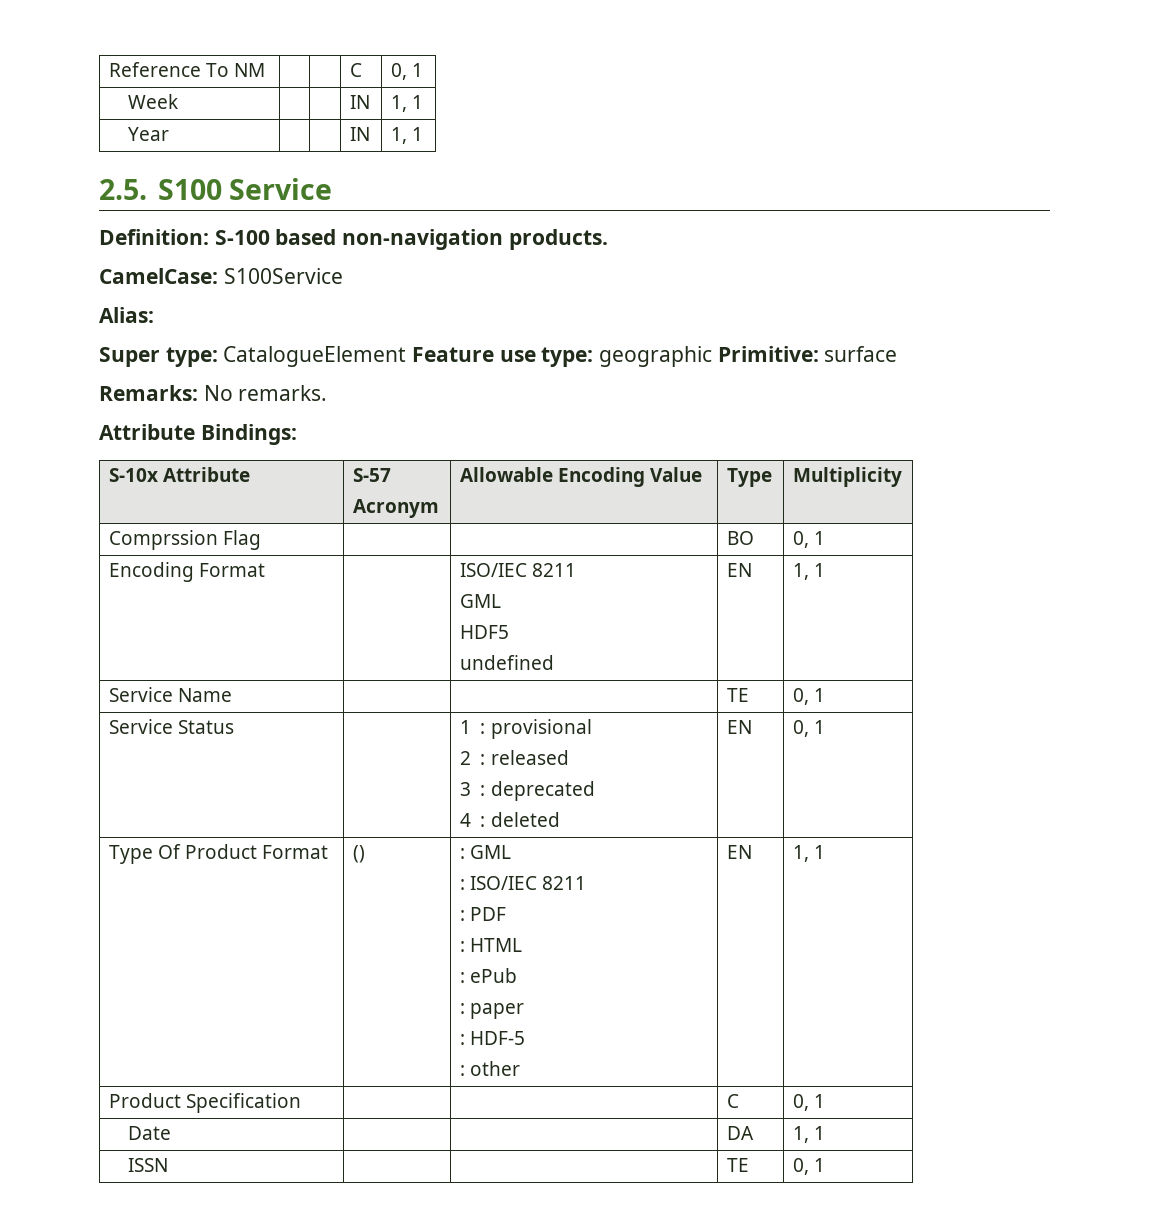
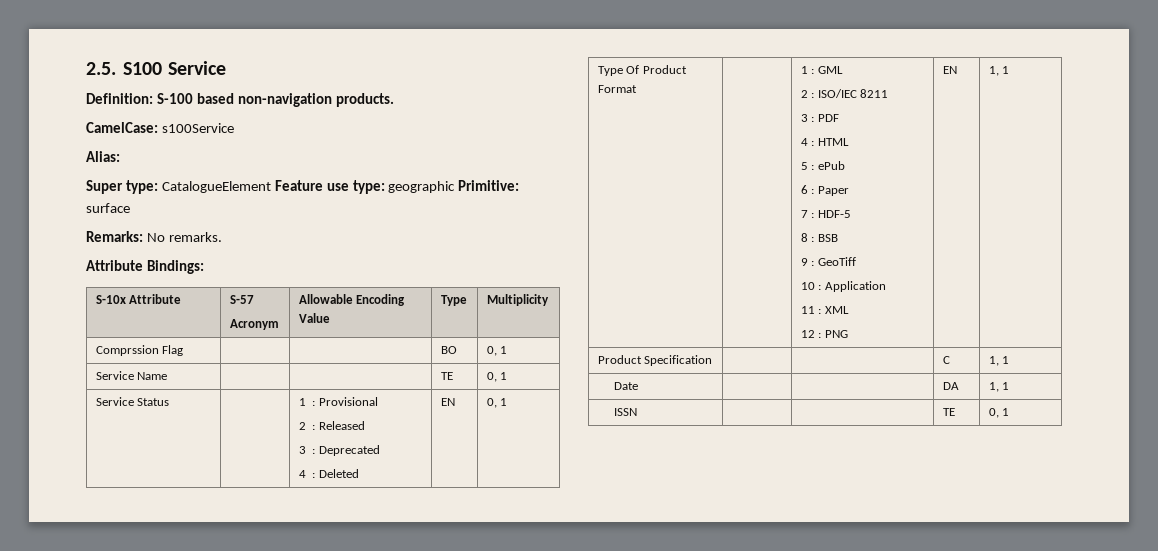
- Reference To NM | | | C | 0, 1
- Week | | | IN | 1, 1
- Year | | | IN | 1, 1
- CamelCase: S100Service
+ CamelCase: s100Service
- Encoding Format | | ISO/IEC 8211
- GML
- HDF5
- undefined | EN | 1, 1
- Service Status | | 1 : provisional
- 2 : released
- 3 : deprecated
- 4 : deleted | EN | 0, 1
+ Service Status | | 1 : Provisional
+ 2 : Released
+ 3 : Deprecated
+ 4 : Deleted | EN | 0, 1
- () | : GML
+ 1 : GML
- : ISO/IEC 8211
+ 2 : ISO/IEC 8211
- : PDF
+ 3 : PDF
- : HTML
+ 4 : HTML
- : ePub
+ 5 : ePub
- : paper
- : HDF-5
- : other
+ 6 : Paper
+ 7 : HDF-5
+ 8 : BSB
+ 9 : GeoTiff
+ 10 : Application
+ 11 : XML
+ 12 : PNG
- Product Specification | | | C | 0, 1
+ Product Specification | | | C | 1, 1

